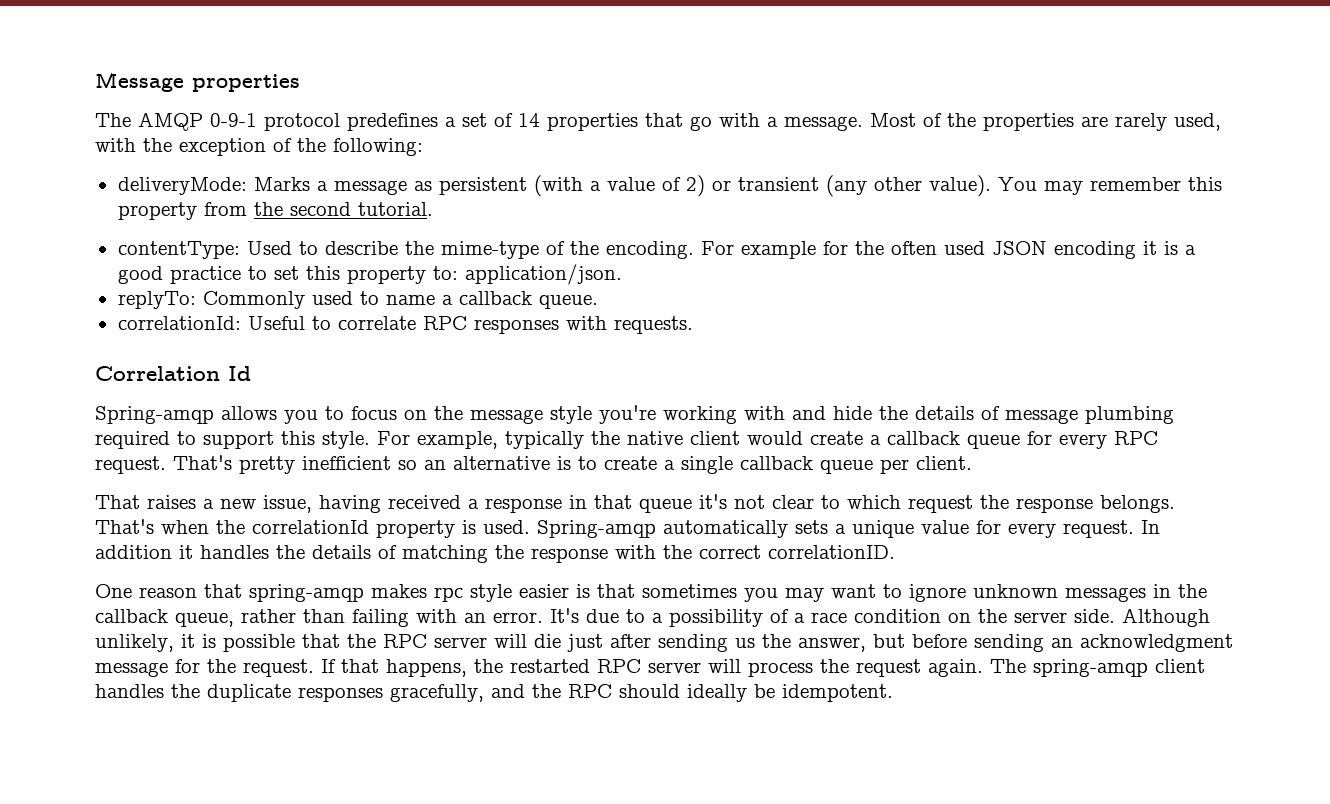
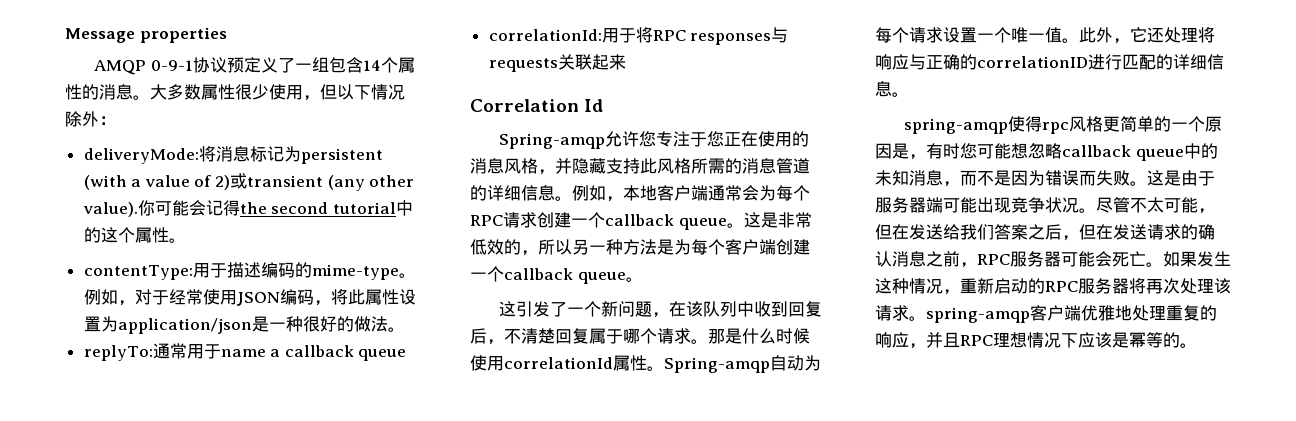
- The AMQP 0-9-1 protocol predefines a set of 14 properties that go with a message. Most of the properties are rarely used, with the exception of the following:
- deliveryMode: Marks a message as persistent (with a value of 2) or transient (any other value).
+ AMQP 0-9-1协议预定义了一组包含14个属性的消息。大多数属性很少使用，但以下情况除外：
+ deliveryMode:将消息标记为persistent (with a value of 2)或transient (any other value).
- You may remember this property from the second tutorial.
- contentType: Used to describe the mime-type of the encoding. For example for the often used JSON encoding it is a good practice to set this property to: application/json.
- replyTo: Commonly used to name a callback queue.
+ 你可能会记得the second tutorial中的这个属性。
+ contentType:用于描述编码的mime-type。例如，对于经常使用JSON编码，将此属性设置为application/json是一种很好的做法。
+ replyTo:通常用于name a callback queue
- correlationId: Useful to correlate RPC responses with requests.
+ correlationId:用于将RPC responses与requests关联起来
  Correlation Id
- Spring-amqp allows you to focus on the message style you're working with and hide the details of message plumbing required to support this style. For example, typically the native client would create a callback queue for every RPC request. That's pretty inefficient so an alternative is to create a single callback queue per client.
- That raises a new issue, having received a response in that queue it's not clear to which request the response belongs. That's when the correlationId property is used. Spring-amqp automatically sets a unique value for every request. In addition it handles the details of matching the response with the correct correlationID.
- One reason that spring-amqp makes rpc style easier is that sometimes you may want to ignore unknown messages in the callback queue, rather than failing with an error. It's due to a possibility of a race condition on the server side. Although unlikely, it is possible that the RPC server will die just after sending us the answer, but before sending an acknowledgment message for the request. If that happens, the restarted RPC server will process the request again. The spring-amqp client handles the duplicate responses gracefully, and the RPC should ideally be idempotent.
+ Spring-amqp允许您专注于您正在使用的消息风格，并隐藏支持此风格所需的消息管道的详细信息。例如，本地客户端通常会为每个RPC请求创建一个callback queue。这是非常低效的，所以另一种方法是为每个客户端创建一个callback queue。
+ 这引发了一个新问题，在该队列中收到回复后，不清楚回复属于哪个请求。那是什么时候使用correlationId属性。Spring-amqp自动为每个请求设置一个唯一值。此外，它还处理将响应与正确的correlationID进行匹配的详细信息。
+ spring-amqp使得rpc风格更简单的一个原因是，有时您可能想忽略callback queue中的未知消息，而不是因为错误而失败。这是由于服务器端可能出现竞争状况。尽管不太可能，但在发送给我们答案之后，但在发送请求的确认消息之前，RPC服务器可能会死亡。如果发生这种情况，重新启动的RPC服务器将再次处理该请求。spring-amqp客户端优雅地处理重复的响应，并且RPC理想情况下应该是幂等的。

